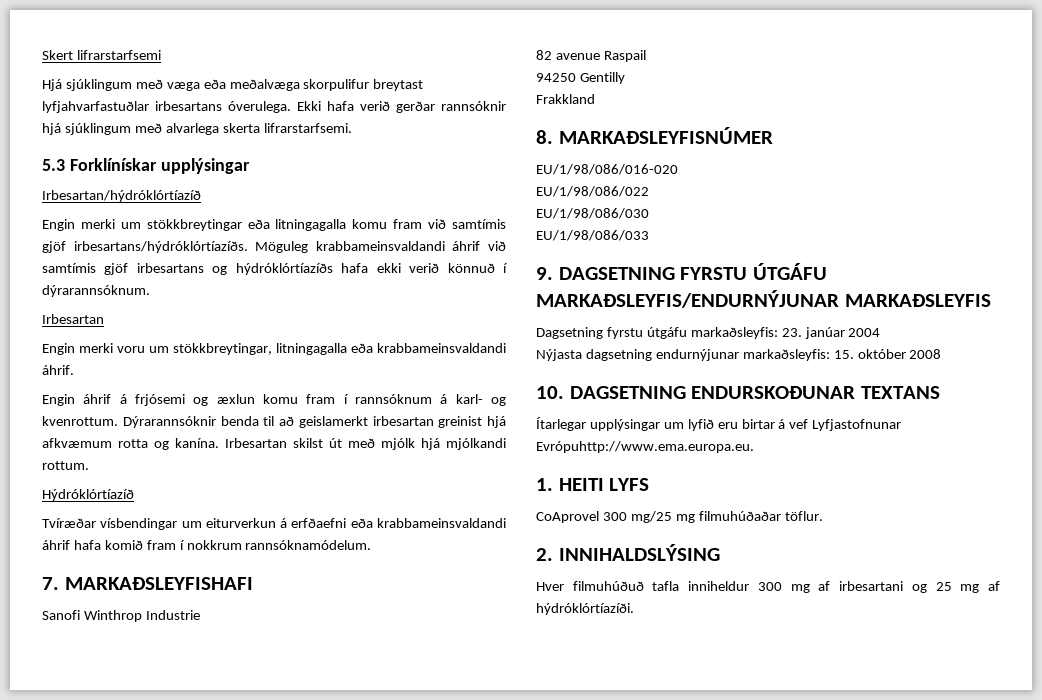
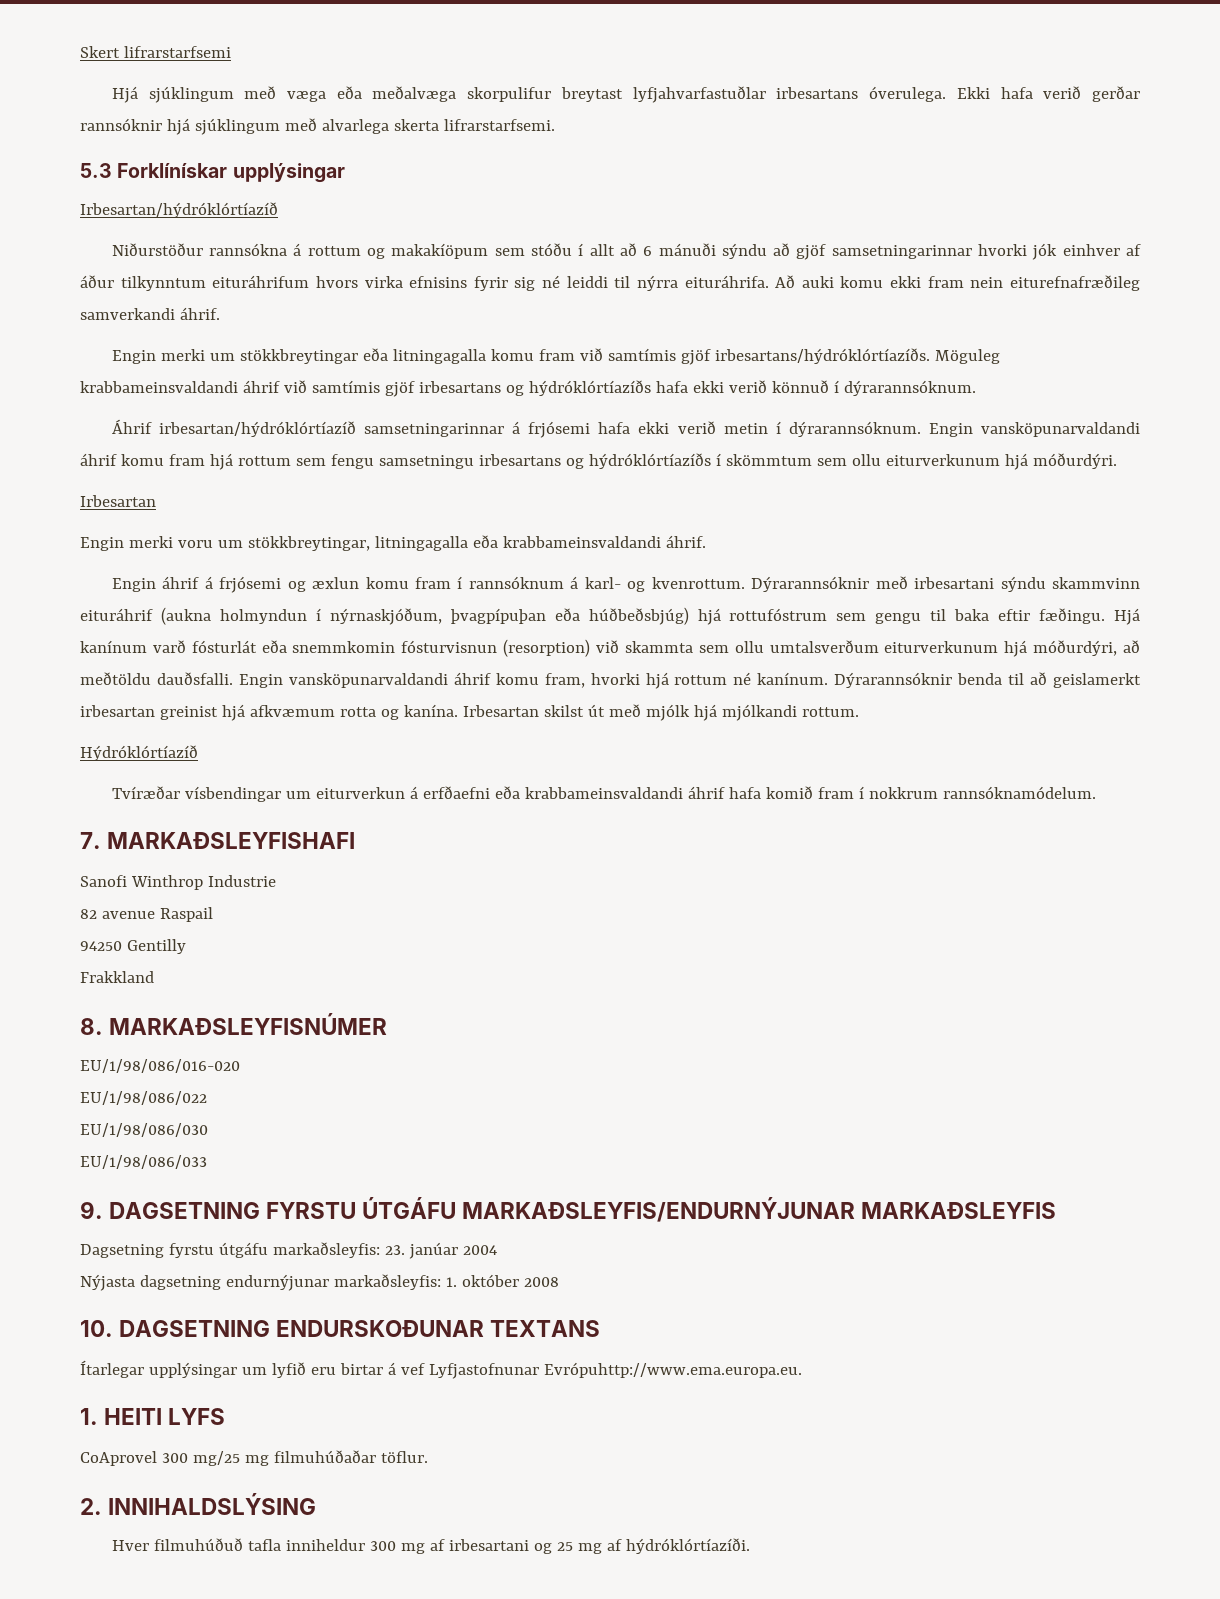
+ Niðurstöður rannsókna á rottum og makakíöpum sem stóðu í allt að 6 mánuði sýndu að gjöf samsetningarinnar hvorki jók einhver af áður tilkynntum eituráhrifum hvors virka efnisins fyrir sig né leiddi til nýrra eituráhrifa. Að auki komu ekki fram nein eiturefnafræðileg samverkandi áhrif.
+ Áhrif irbesartan/hýdróklórtíazíð samsetningarinnar á frjósemi hafa ekki verið metin í dýrarannsóknum. Engin vansköpunarvaldandi áhrif komu fram hjá rottum sem fengu samsetningu irbesartans og hýdróklórtíazíðs í skömmtum sem ollu eiturverkunum hjá móðurdýri.
- Dýrarannsóknir benda til að geislamerkt irbesartan greinist hjá afkvæmum rotta og kanína.
+ Dýrarannsóknir með irbesartani sýndu skammvinn eituráhrif (aukna holmyndun í nýrnaskjóðum, þvagpípuþan eða húðbeðsbjúg) hjá rottufóstrum sem gengu til baka eftir fæðingu. Hjá kanínum varð fósturlát eða snemmkomin fósturvisnun (resorption) við skammta sem ollu umtalsverðum eiturverkunum hjá móðurdýri, að meðtöldu dauðsfalli. Engin vansköpunarvaldandi áhrif komu fram, hvorki hjá rottum né kanínum. Dýrarannsóknir benda til að geislamerkt irbesartan greinist hjá afkvæmum rotta og kanína.
- Nýjasta dagsetning endurnýjunar markaðsleyfis: 15. október 2008
+ Nýjasta dagsetning endurnýjunar markaðsleyfis: 1. október 2008

